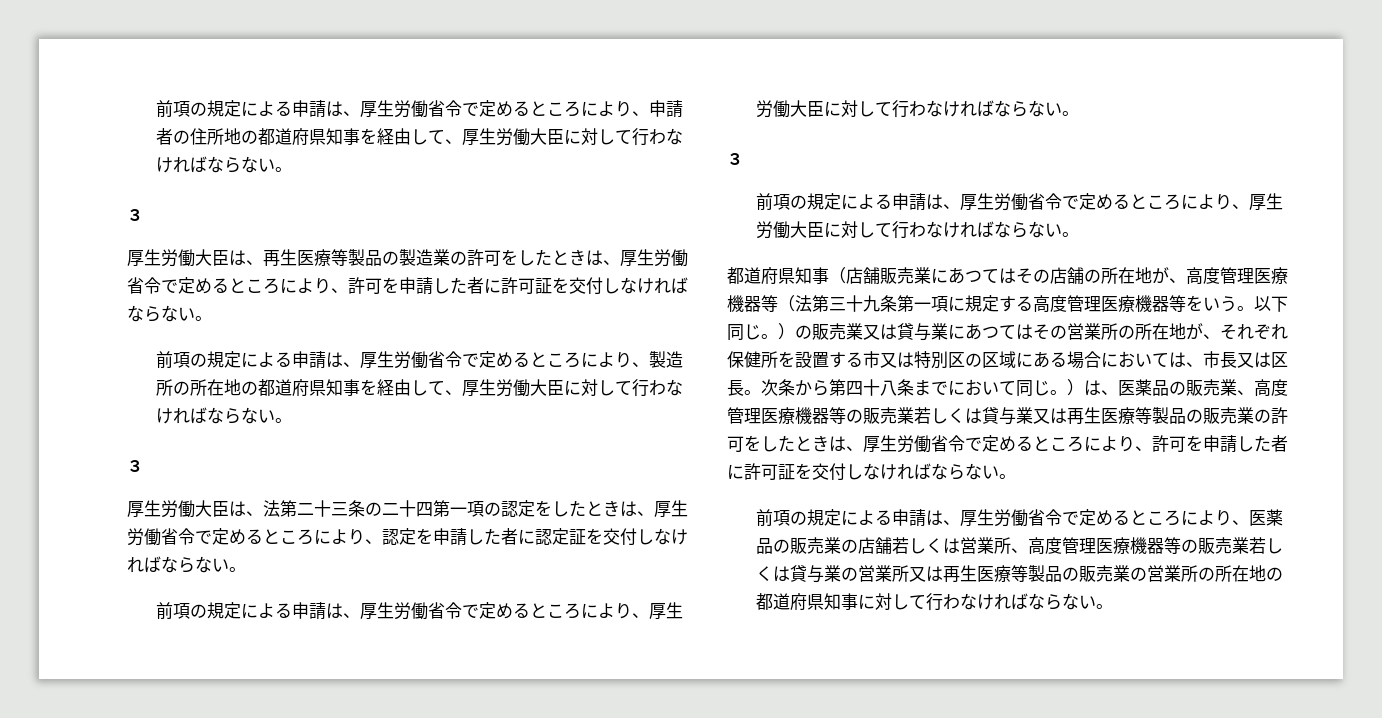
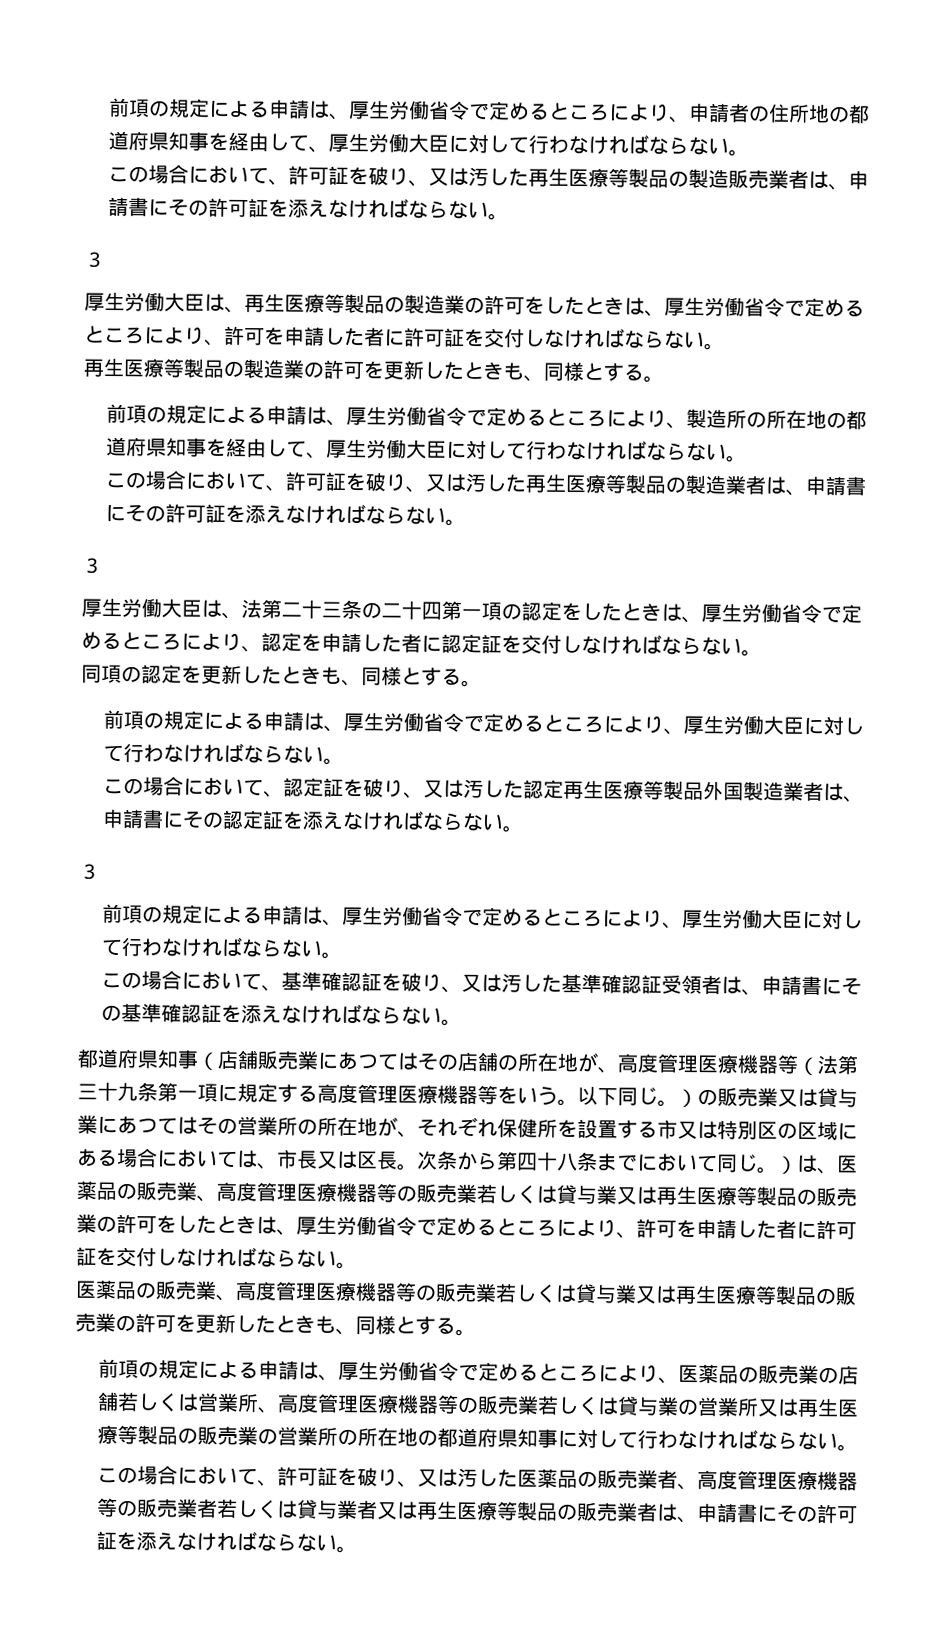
+ この場合において、許可証を破り、又は汚した再生医療等製品の製造販売業者は、申請書にその許可証を添えなければならない。
+ 再生医療等製品の製造業の許可を更新したときも、同様とする。
+ この場合において、許可証を破り、又は汚した再生医療等製品の製造業者は、申請書にその許可証を添えなければならない。
+ 同項の認定を更新したときも、同様とする。
+ この場合において、認定証を破り、又は汚した認定再生医療等製品外国製造業者は、申請書にその認定証を添えなければならない。
+ この場合において、基準確認証を破り、又は汚した基準確認証受領者は、申請書にその基準確認証を添えなければならない。
+ 医薬品の販売業、高度管理医療機器等の販売業若しくは貸与業又は再生医療等製品の販売業の許可を更新したときも、同様とする。
+ この場合において、許可証を破り、又は汚した医薬品の販売業者、高度管理医療機器等の販売業者若しくは貸与業者又は再生医療等製品の販売業者は、申請書にその許可証を添えなければならない。

